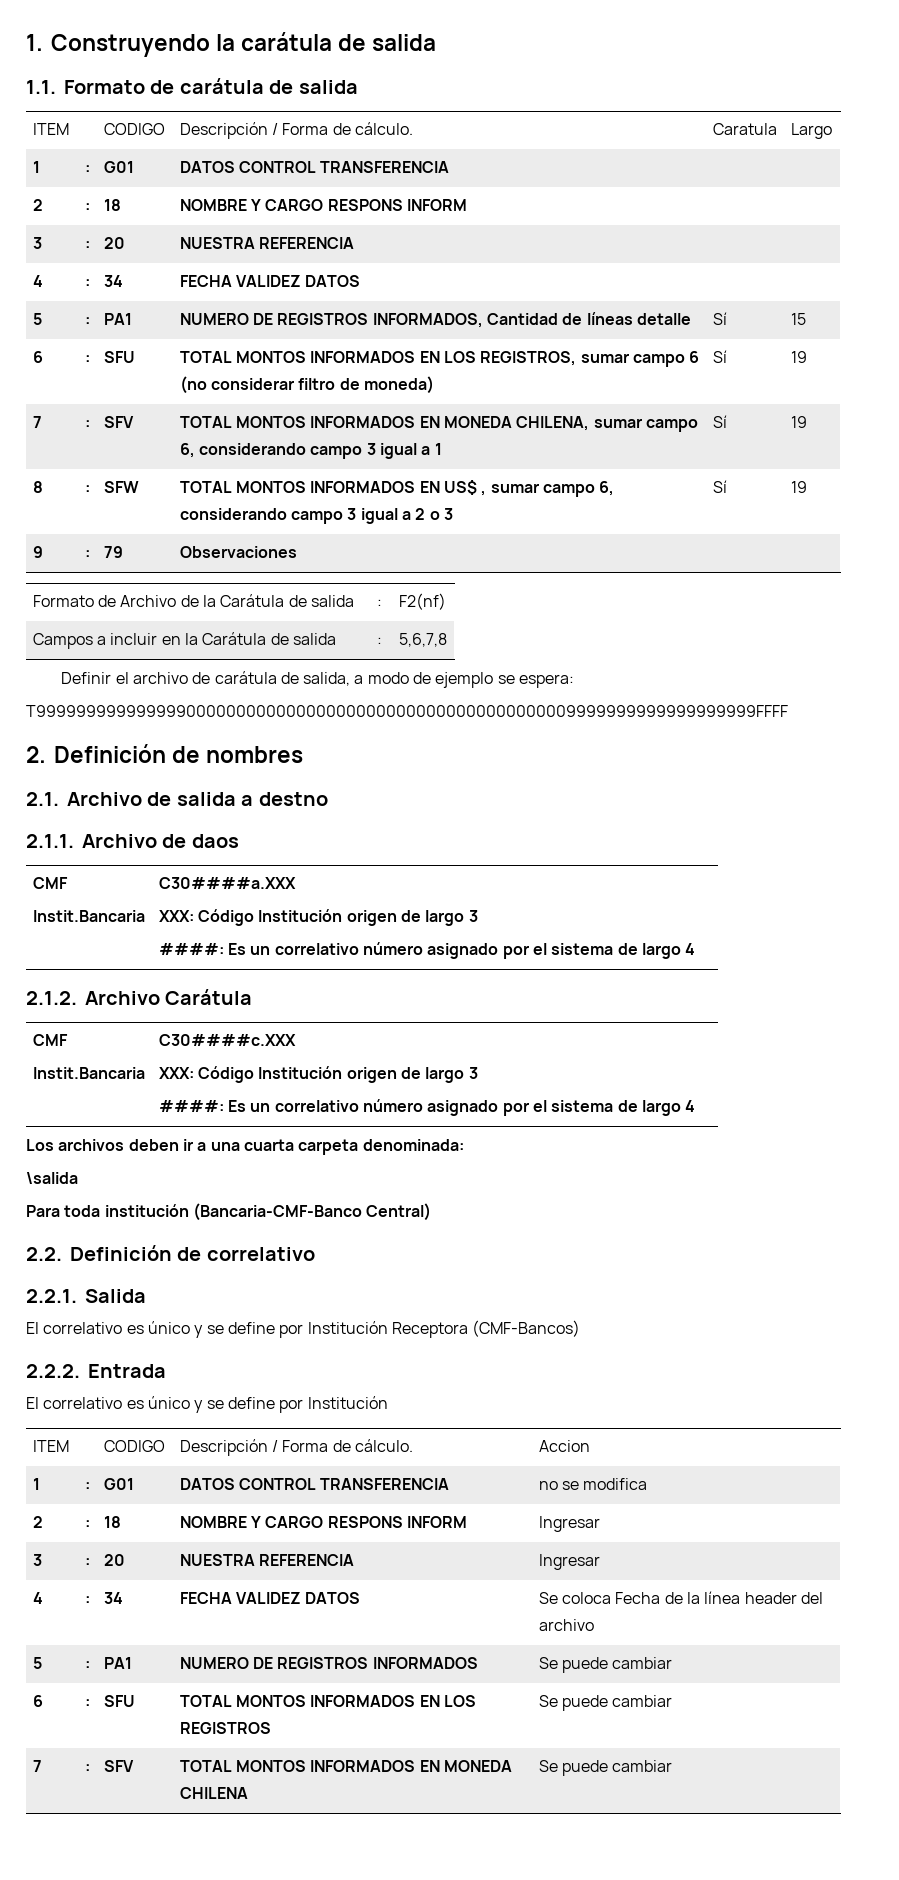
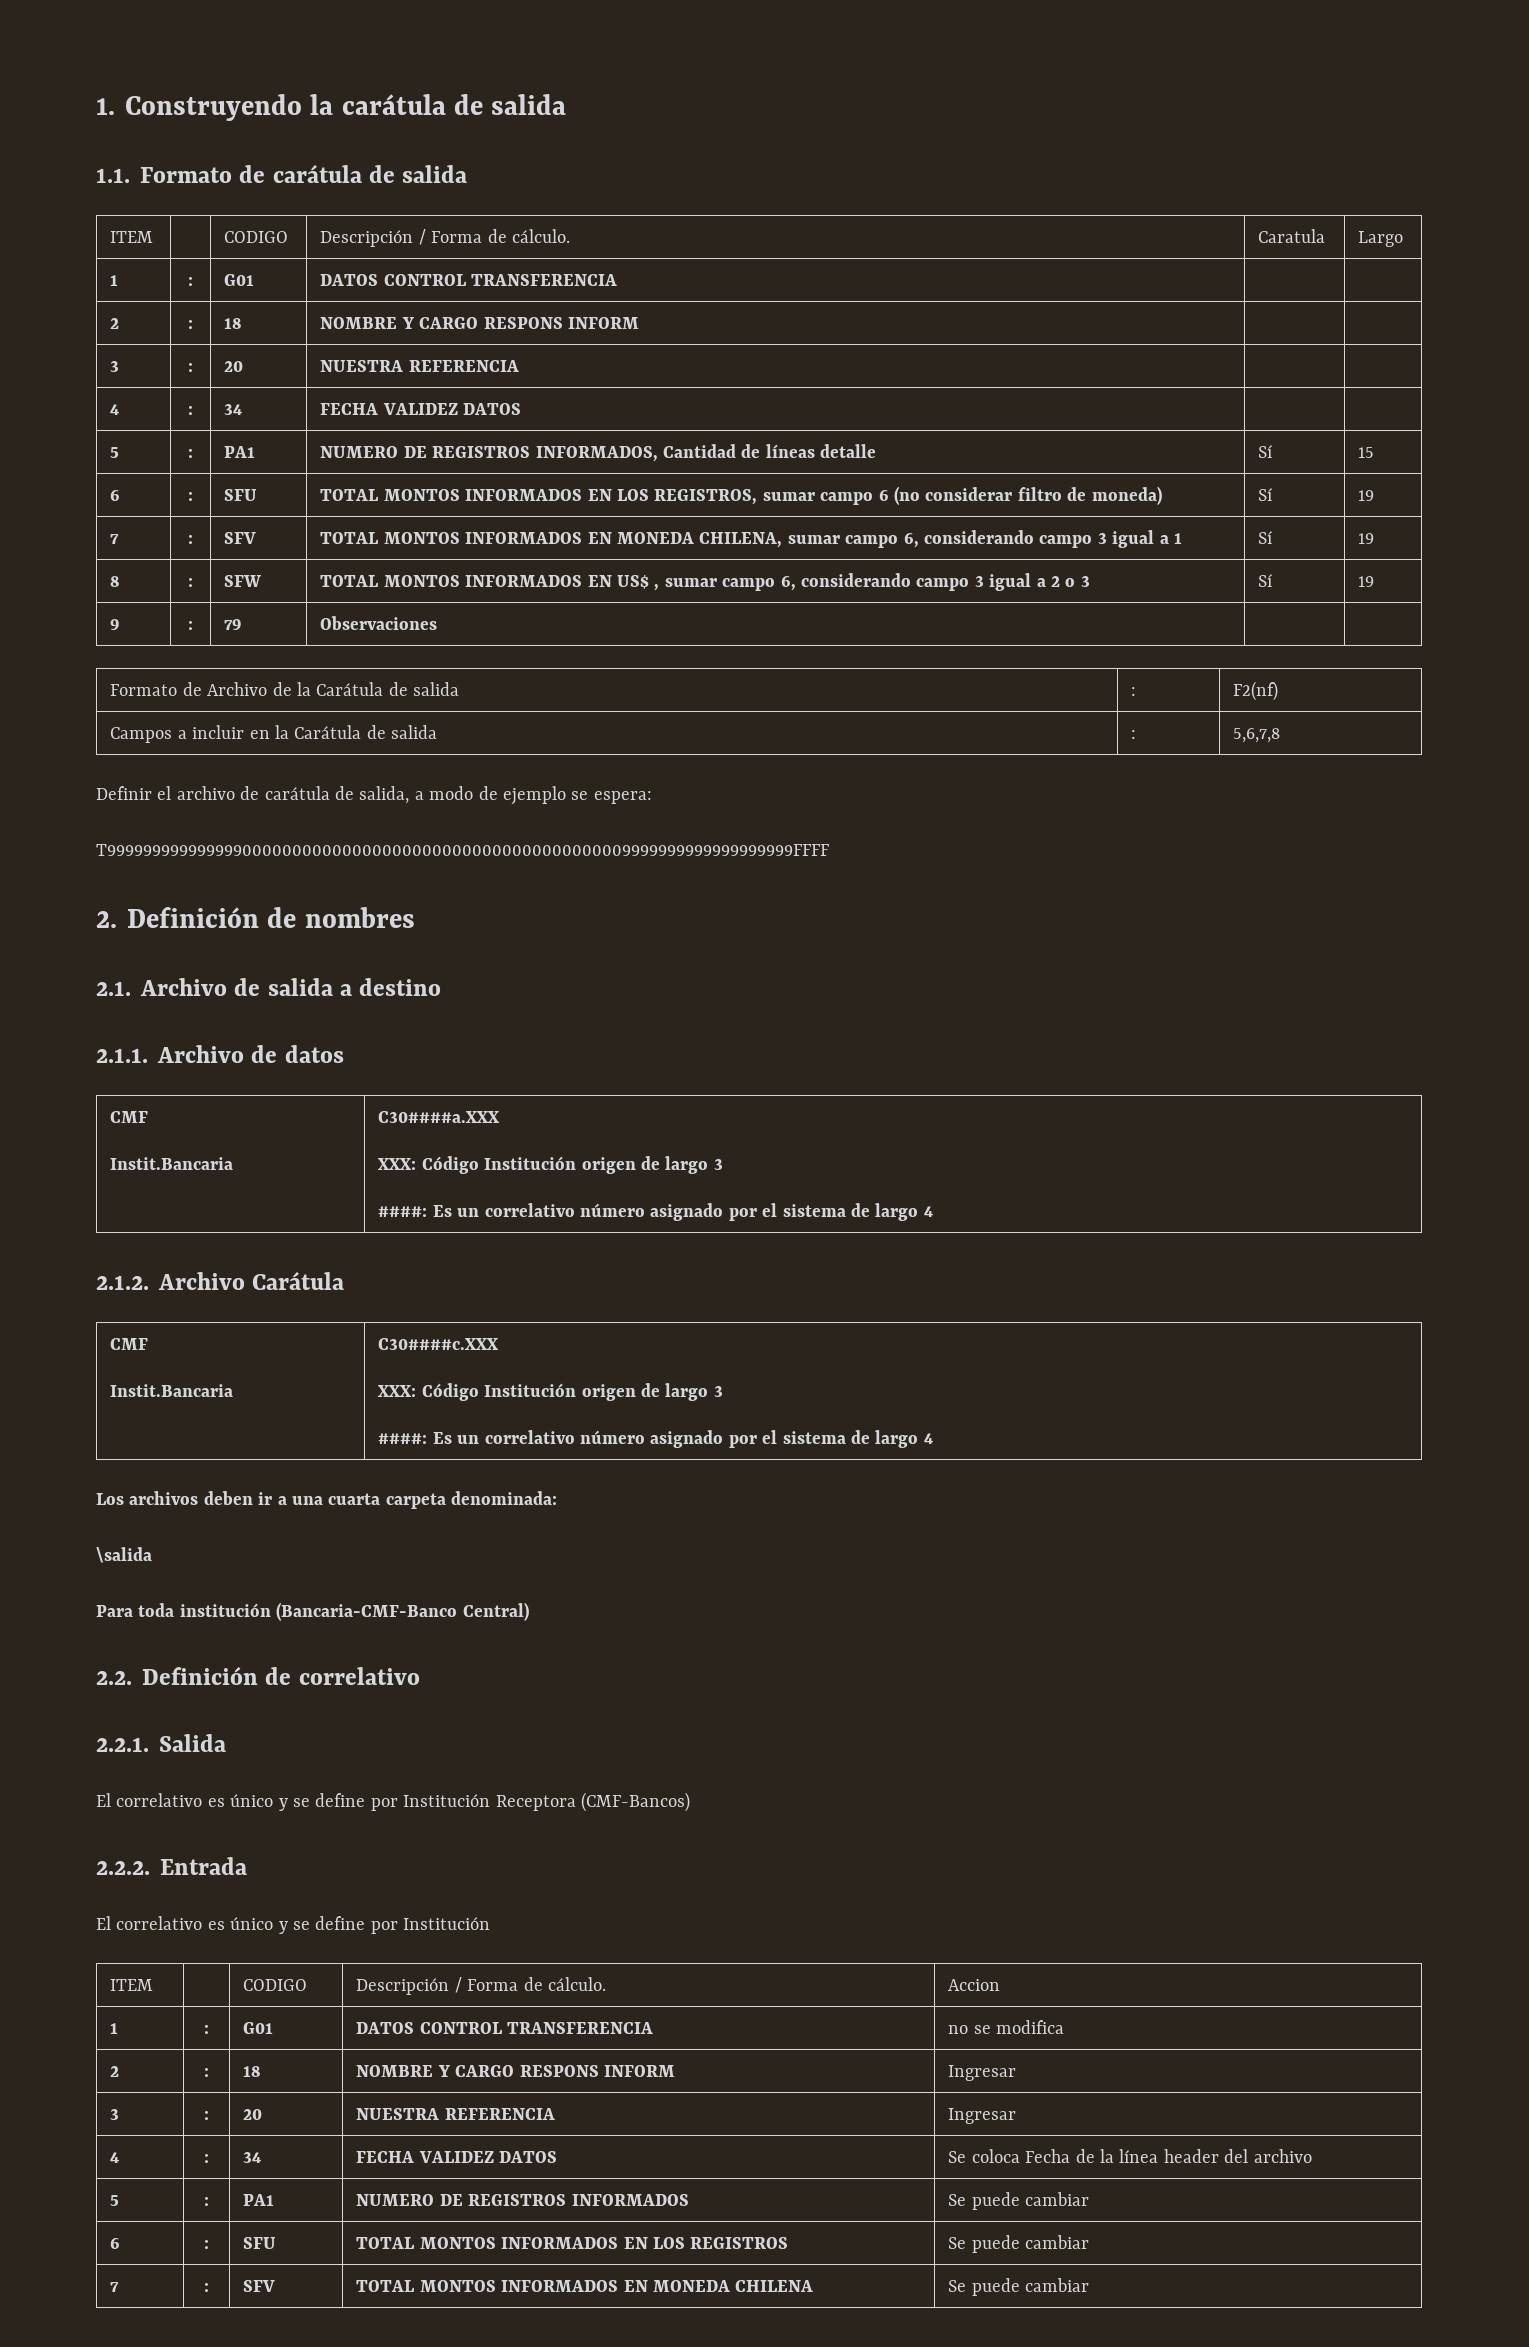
- 2.1. Archivo de salida a destno
+ 2.1. Archivo de salida a destino
- 2.1.1. Archivo de daos
+ 2.1.1. Archivo de datos

